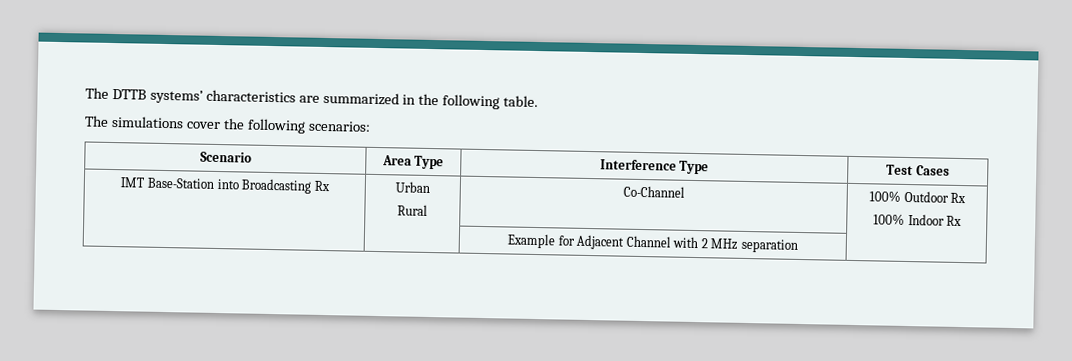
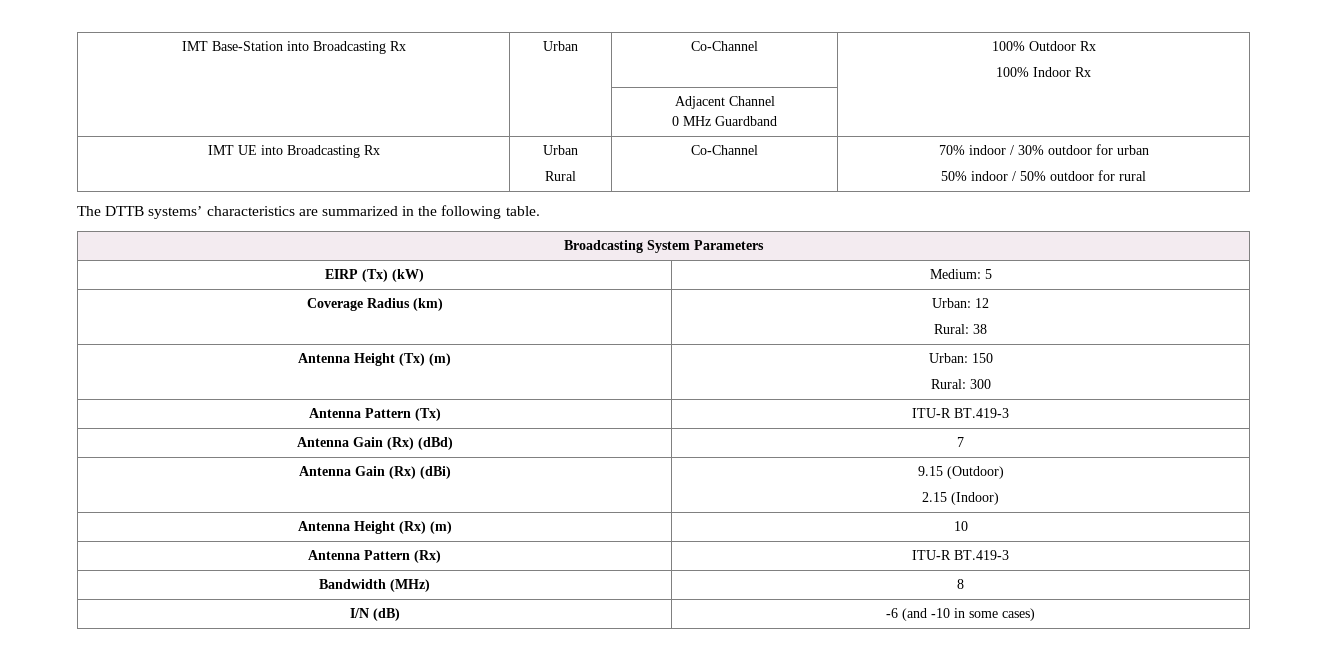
- The DTTB systems’ characteristics are summarized in the following table.
- The simulations cover the following scenarios:
- Scenario | Area Type | Interference Type | Test Cases
- IMT Base-Station into Broadcasting Rx | Urban
- Rural | Co-Channel | 100% Outdoor Rx
+ IMT Base-Station into Broadcasting Rx | Urban | Co-Channel | 100% Outdoor Rx
- | | Example for Adjacent Channel with 2 MHz separation |
+ | | Adjacent Channel
+ 0 MHz Guardband |
+ IMT UE into Broadcasting Rx | Urban
+ Rural | Co-Channel | 70% indoor / 30% outdoor for urban
+ 50% indoor / 50% outdoor for rural
+ The DTTB systems’ characteristics are summarized in the following table.
+ Broadcasting System Parameters
+ EIRP (Tx) (kW) | Medium: 5
+ Coverage Radius (km) | Urban: 12
+ Rural: 38
+ Antenna Height (Tx) (m) | Urban: 150
+ Rural: 300
+ Antenna Pattern (Tx) | ITU-R BT.419-3
+ Antenna Gain (Rx) (dBd) | 7
+ Antenna Gain (Rx) (dBi) | 9.15 (Outdoor)
+ 2.15 (Indoor)
+ Antenna Height (Rx) (m) | 10
+ Antenna Pattern (Rx) | ITU-R BT.419-3
+ Bandwidth (MHz) | 8
+ I/N (dB) | -6 (and -10 in some cases)

